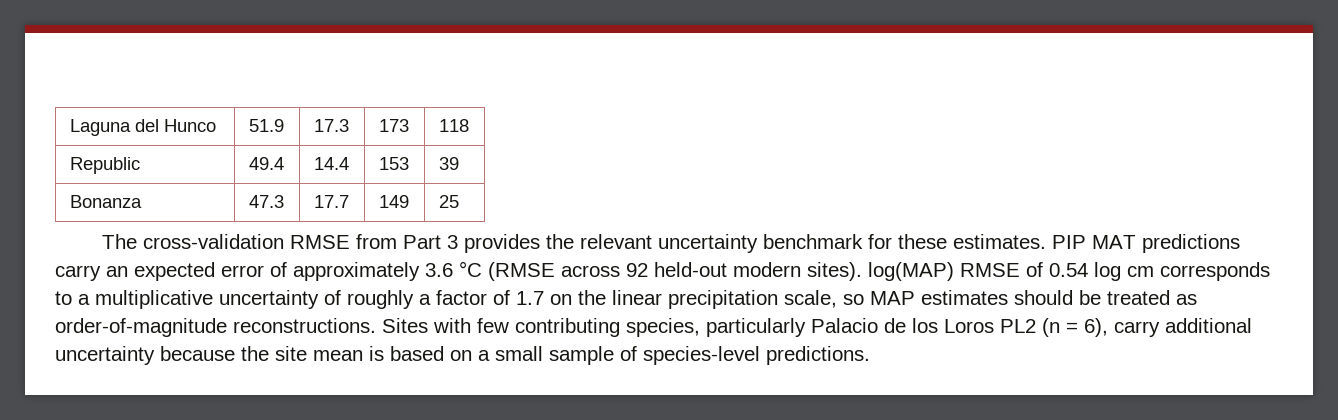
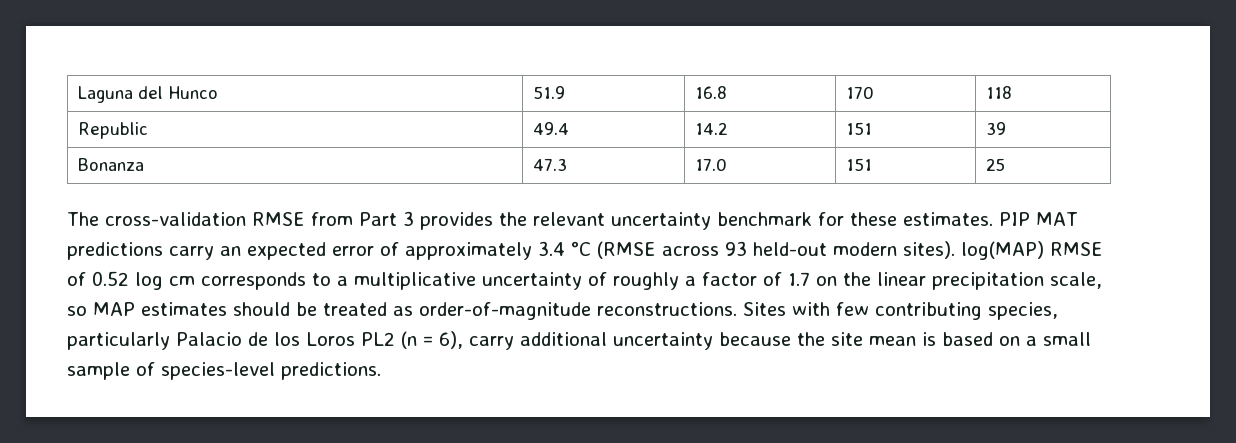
- Laguna del Hunco | 51.9 | 17.3 | 173 | 118
+ Laguna del Hunco | 51.9 | 16.8 | 170 | 118
- Republic | 49.4 | 14.4 | 153 | 39
+ Republic | 49.4 | 14.2 | 151 | 39
- Bonanza | 47.3 | 17.7 | 149 | 25
+ Bonanza | 47.3 | 17.0 | 151 | 25
- PIP MAT predictions carry an expected error of approximately 3.6 °C (RMSE across 92 held-out modern sites). log(MAP) RMSE of 0.54 log cm corresponds to a multiplicative uncertainty of roughly a factor of 1.7 on the linear precipitation scale, so MAP estimates should be treated as order-of-magnitude reconstructions.
+ PIP MAT predictions carry an expected error of approximately 3.4 °C (RMSE across 93 held-out modern sites). log(MAP) RMSE of 0.52 log cm corresponds to a multiplicative uncertainty of roughly a factor of 1.7 on the linear precipitation scale, so MAP estimates should be treated as order-of-magnitude reconstructions.

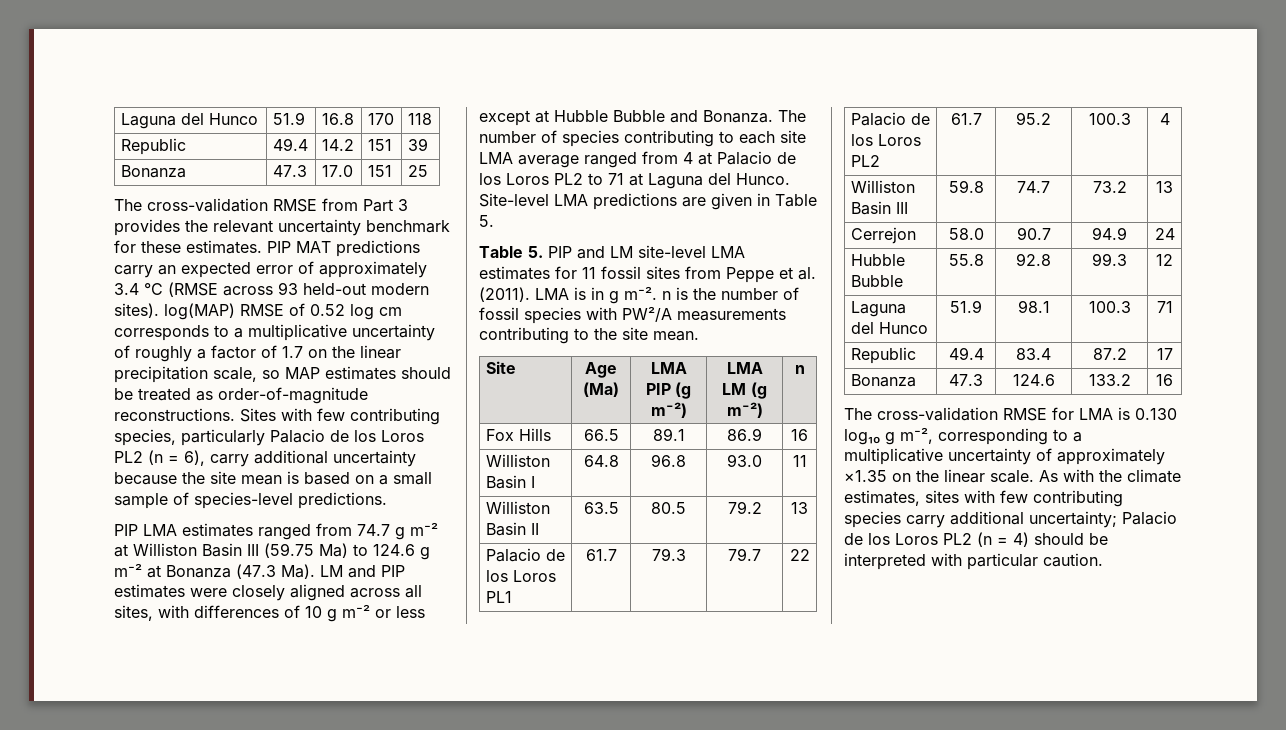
+ PIP LMA estimates ranged from 74.7 g m⁻² at Williston Basin III (59.75 Ma) to 124.6 g m⁻² at Bonanza (47.3 Ma). LM and PIP estimates were closely aligned across all sites, with differences of 10 g m⁻² or less except at Hubble Bubble and Bonanza. The number of species contributing to each site LMA average ranged from 4 at Palacio de los Loros PL2 to 71 at Laguna del Hunco. Site-level LMA predictions are given in Table 5.
+ Table 5. PIP and LM site-level LMA estimates for 11 fossil sites from Peppe et al. (2011). LMA is in g m⁻². n is the number of fossil species with PW²/A measurements contributing to the site mean.
+ Site | Age (Ma) | LMA PIP (g m⁻²) | LMA LM (g m⁻²) | n
+ Fox Hills | 66.5 | 89.1 | 86.9 | 16
+ Williston Basin I | 64.8 | 96.8 | 93.0 | 11
+ Williston Basin II | 63.5 | 80.5 | 79.2 | 13
+ Palacio de los Loros PL1 | 61.7 | 79.3 | 79.7 | 22
+ Palacio de los Loros PL2 | 61.7 | 95.2 | 100.3 | 4
+ Williston Basin III | 59.8 | 74.7 | 73.2 | 13
+ Cerrejon | 58.0 | 90.7 | 94.9 | 24
+ Hubble Bubble | 55.8 | 92.8 | 99.3 | 12
+ Laguna del Hunco | 51.9 | 98.1 | 100.3 | 71
+ Republic | 49.4 | 83.4 | 87.2 | 17
+ Bonanza | 47.3 | 124.6 | 133.2 | 16
+ The cross-validation RMSE for LMA is 0.130 log₁₀ g m⁻², corresponding to a multiplicative uncertainty of approximately ×1.35 on the linear scale. As with the climate estimates, sites with few contributing species carry additional uncertainty; Palacio de los Loros PL2 (n = 4) should be interpreted with particular caution.

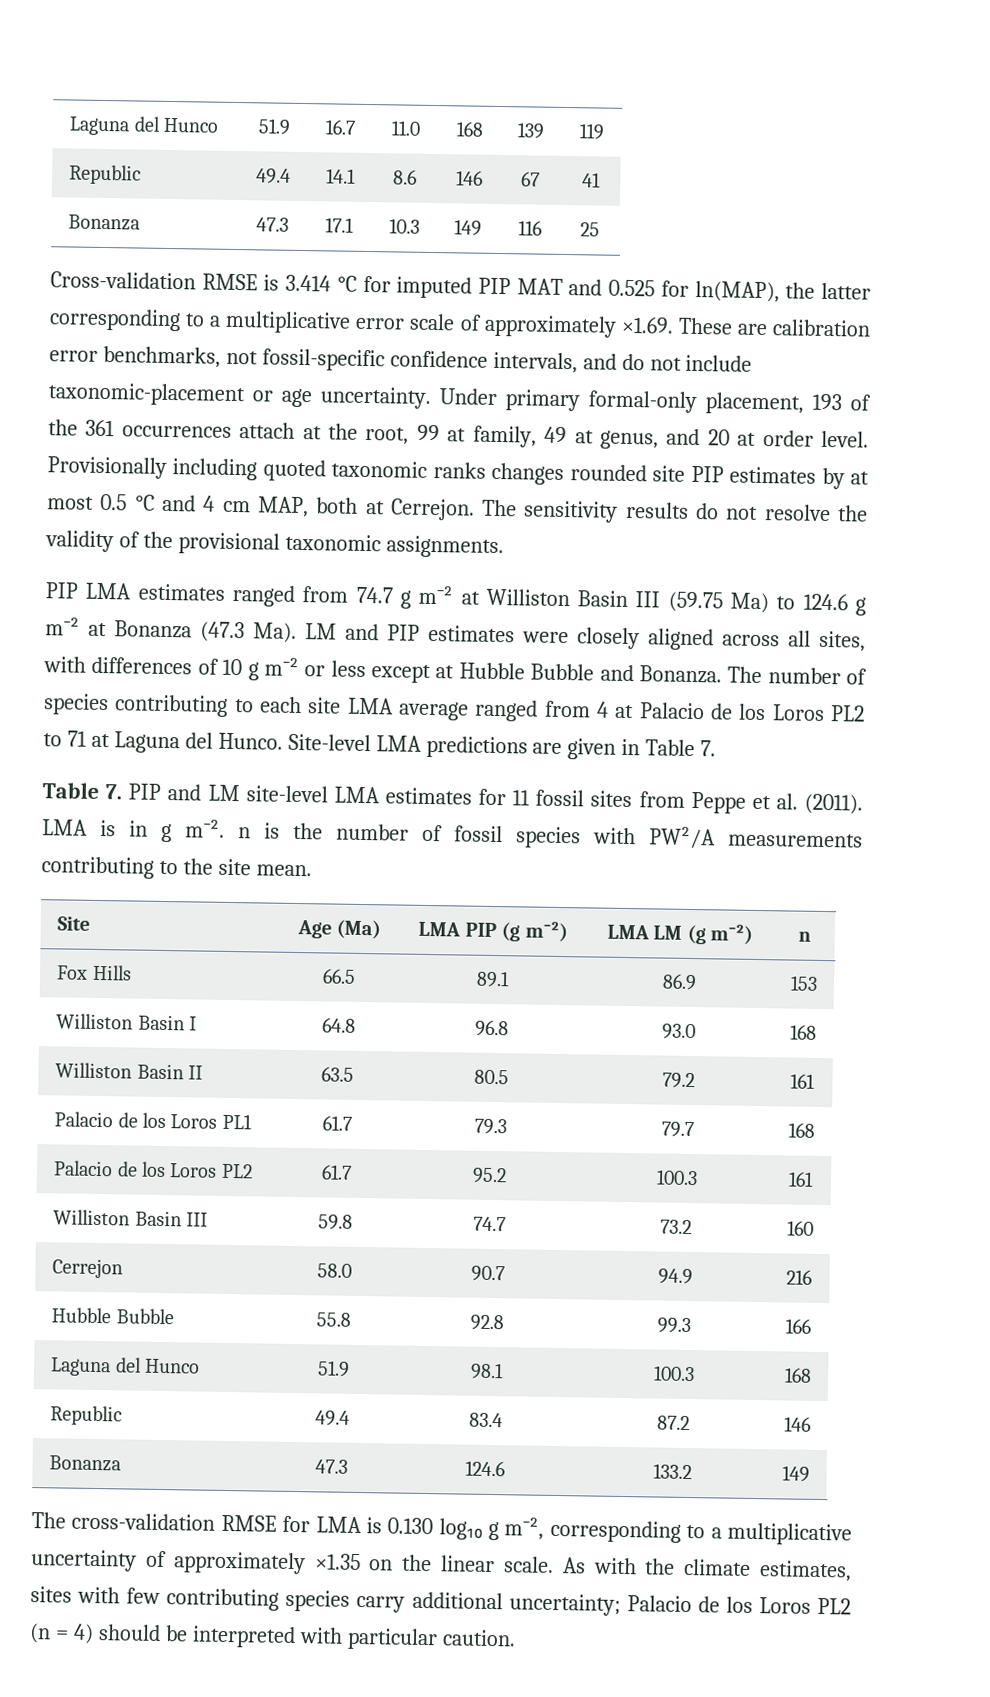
- Laguna del Hunco | 51.9 | 16.8 | 170 | 118
- Republic | 49.4 | 14.2 | 151 | 39
- Bonanza | 47.3 | 17.0 | 151 | 25
- The cross-validation RMSE from Part 3 provides the relevant uncertainty benchmark for these estimates. PIP MAT predictions carry an expected error of approximately 3.4 °C (RMSE across 93 held-out modern sites). log(MAP) RMSE of 0.52 log cm corresponds to a multiplicative uncertainty of roughly a factor of 1.7 on the linear precipitation scale, so MAP estimates should be treated as order-of-magnitude reconstructions. Sites with few contributing species, particularly Palacio de los Loros PL2 (n = 6), carry additional uncertainty because the site mean is based on a small sample of species-level predictions.
+ Laguna del Hunco | 51.9 | 16.7 | 11.0 | 168 | 139 | 119
+ Republic | 49.4 | 14.1 | 8.6 | 146 | 67 | 41
+ Bonanza | 47.3 | 17.1 | 10.3 | 149 | 116 | 25
+ Cross-validation RMSE is 3.414 °C for imputed PIP MAT and 0.525 for ln(MAP), the latter corresponding to a multiplicative error scale of approximately ×1.69. These are calibration error benchmarks, not fossil-specific confidence intervals, and do not include taxonomic-placement or age uncertainty. Under primary formal-only placement, 193 of the 361 occurrences attach at the root, 99 at family, 49 at genus, and 20 at order level. Provisionally including quoted taxonomic ranks changes rounded site PIP estimates by at most 0.5 °C and 4 cm MAP, both at Cerrejon. The sensitivity results do not resolve the validity of the provisional taxonomic assignments.
- Site-level LMA predictions are given in Table 5.
- Table 5. PIP and LM site-level LMA estimates for 11 fossil sites from Peppe et al. (2011).
+ Site-level LMA predictions are given in Table 7.
+ Table 7. PIP and LM site-level LMA estimates for 11 fossil sites from Peppe et al. (2011).
- Fox Hills | 66.5 | 89.1 | 86.9 | 16
+ Fox Hills | 66.5 | 89.1 | 86.9 | 153
- Williston Basin I | 64.8 | 96.8 | 93.0 | 11
+ Williston Basin I | 64.8 | 96.8 | 93.0 | 168
- Williston Basin II | 63.5 | 80.5 | 79.2 | 13
+ Williston Basin II | 63.5 | 80.5 | 79.2 | 161
- Palacio de los Loros PL1 | 61.7 | 79.3 | 79.7 | 22
+ Palacio de los Loros PL1 | 61.7 | 79.3 | 79.7 | 168
- Palacio de los Loros PL2 | 61.7 | 95.2 | 100.3 | 4
+ Palacio de los Loros PL2 | 61.7 | 95.2 | 100.3 | 161
- Williston Basin III | 59.8 | 74.7 | 73.2 | 13
+ Williston Basin III | 59.8 | 74.7 | 73.2 | 160
- Cerrejon | 58.0 | 90.7 | 94.9 | 24
+ Cerrejon | 58.0 | 90.7 | 94.9 | 216
- Hubble Bubble | 55.8 | 92.8 | 99.3 | 12
+ Hubble Bubble | 55.8 | 92.8 | 99.3 | 166
- Laguna del Hunco | 51.9 | 98.1 | 100.3 | 71
+ Laguna del Hunco | 51.9 | 98.1 | 100.3 | 168
- Republic | 49.4 | 83.4 | 87.2 | 17
+ Republic | 49.4 | 83.4 | 87.2 | 146
- Bonanza | 47.3 | 124.6 | 133.2 | 16
+ Bonanza | 47.3 | 124.6 | 133.2 | 149

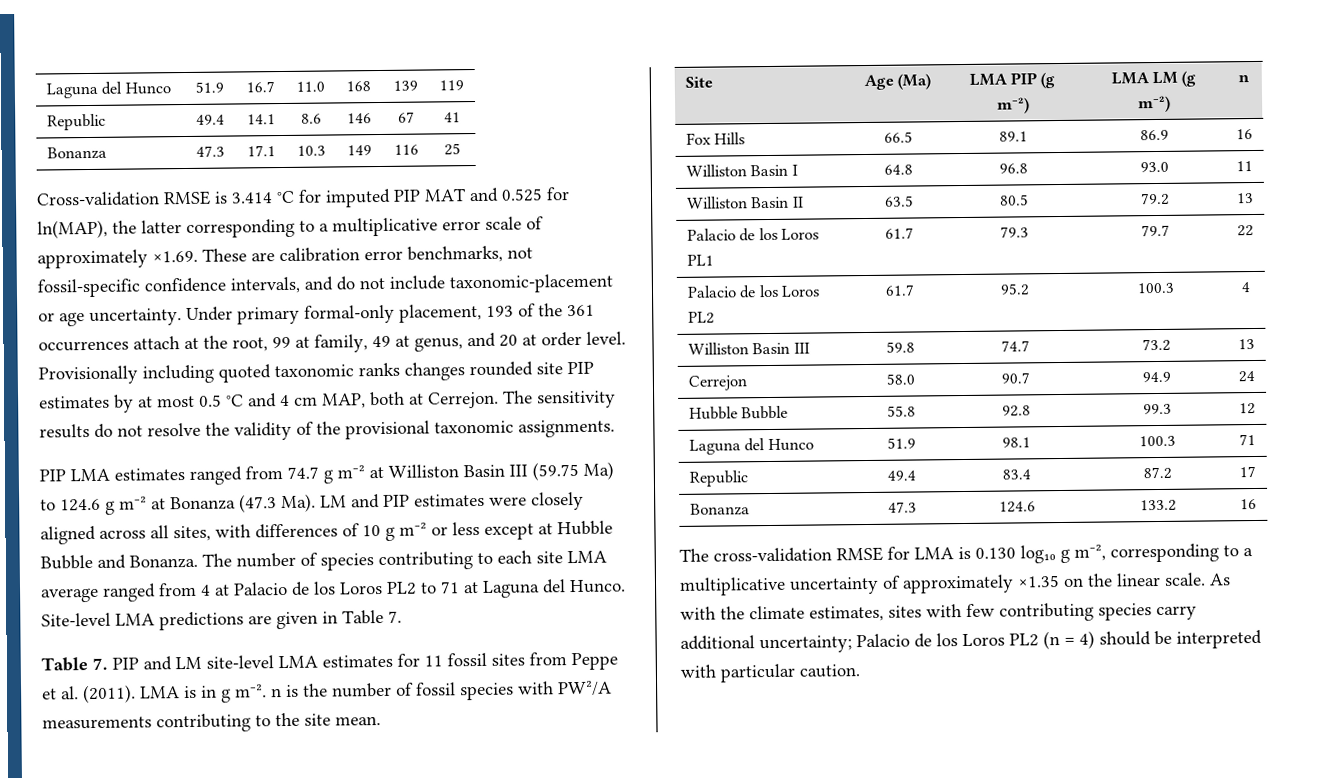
- Fox Hills | 66.5 | 89.1 | 86.9 | 153
+ Fox Hills | 66.5 | 89.1 | 86.9 | 16
- Williston Basin I | 64.8 | 96.8 | 93.0 | 168
+ Williston Basin I | 64.8 | 96.8 | 93.0 | 11
- Williston Basin II | 63.5 | 80.5 | 79.2 | 161
+ Williston Basin II | 63.5 | 80.5 | 79.2 | 13
- Palacio de los Loros PL1 | 61.7 | 79.3 | 79.7 | 168
+ Palacio de los Loros PL1 | 61.7 | 79.3 | 79.7 | 22
- Palacio de los Loros PL2 | 61.7 | 95.2 | 100.3 | 161
+ Palacio de los Loros PL2 | 61.7 | 95.2 | 100.3 | 4
- Williston Basin III | 59.8 | 74.7 | 73.2 | 160
+ Williston Basin III | 59.8 | 74.7 | 73.2 | 13
- Cerrejon | 58.0 | 90.7 | 94.9 | 216
+ Cerrejon | 58.0 | 90.7 | 94.9 | 24
- Hubble Bubble | 55.8 | 92.8 | 99.3 | 166
+ Hubble Bubble | 55.8 | 92.8 | 99.3 | 12
- Laguna del Hunco | 51.9 | 98.1 | 100.3 | 168
+ Laguna del Hunco | 51.9 | 98.1 | 100.3 | 71
- Republic | 49.4 | 83.4 | 87.2 | 146
+ Republic | 49.4 | 83.4 | 87.2 | 17
- Bonanza | 47.3 | 124.6 | 133.2 | 149
+ Bonanza | 47.3 | 124.6 | 133.2 | 16

